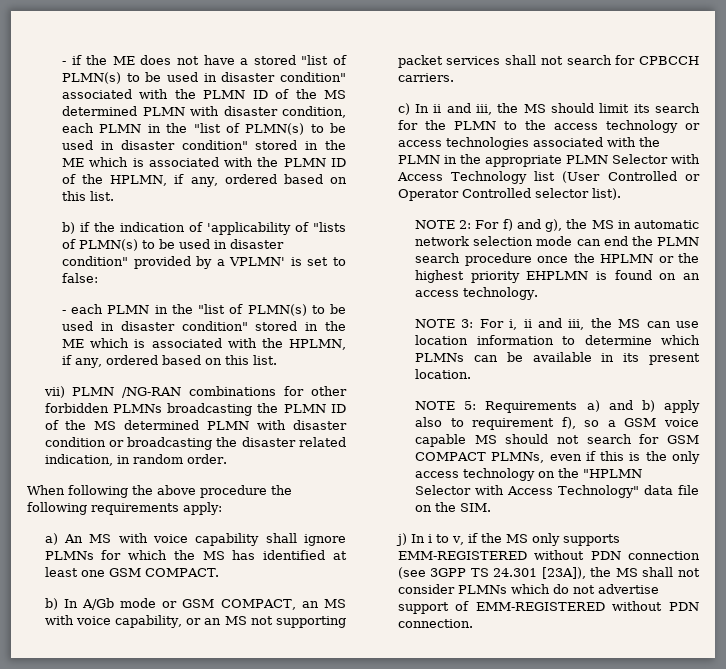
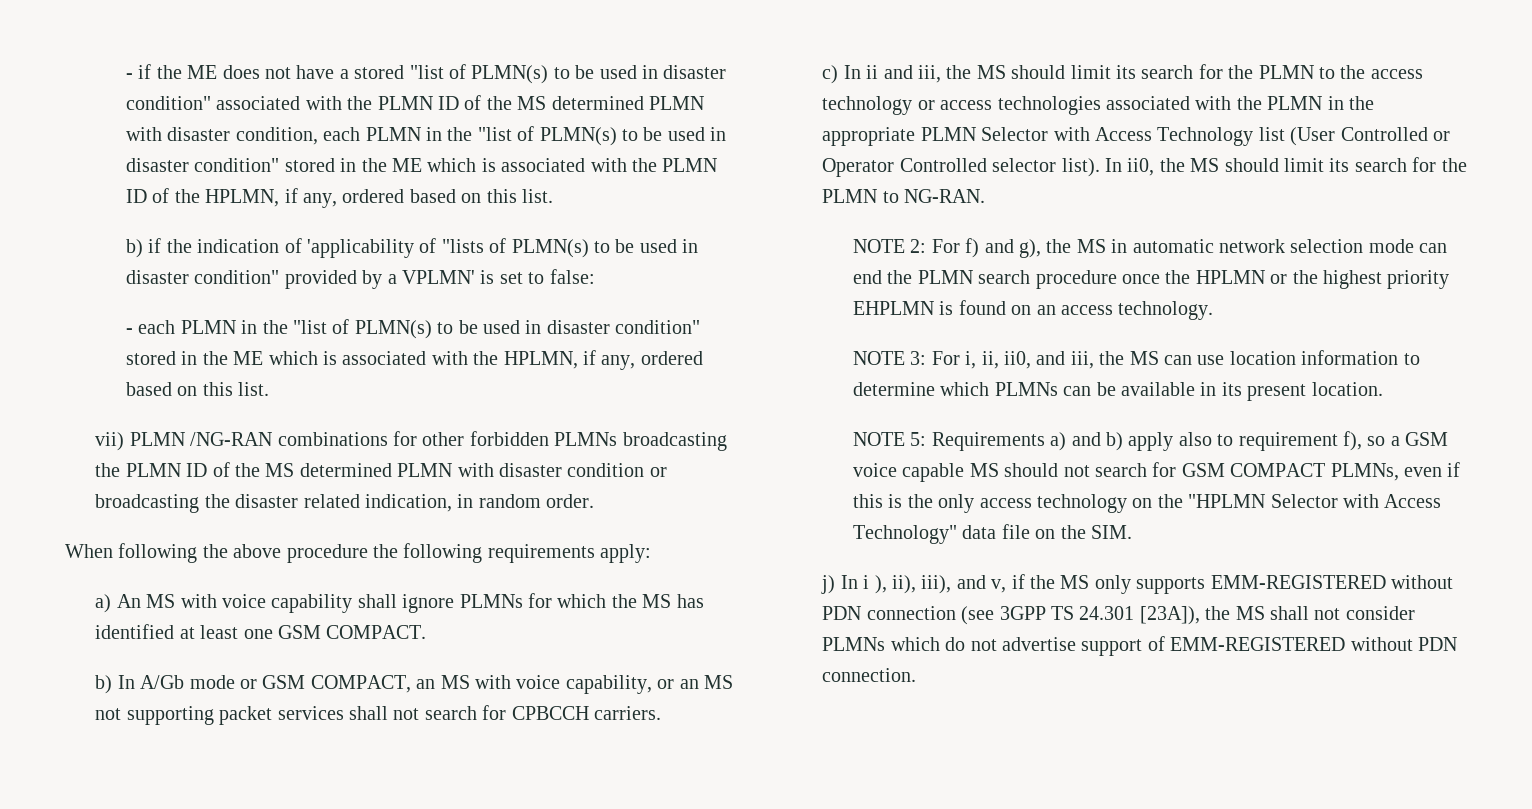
+ In ii0, the MS should limit its search for the PLMN to NG-RAN.
- NOTE 3: For i, ii and iii, the MS can use location information to determine which PLMNs can be available in its present location.
+ NOTE 3: For i, ii, ii0, and iii, the MS can use location information to determine which PLMNs can be available in its present location.
- j) In i to v, if the MS only supports EMM-REGISTERED without PDN connection (see 3GPP TS 24.301 [23A]), the MS shall not consider PLMNs which do not advertise support of EMM-REGISTERED without PDN connection.
+ j) In i ), ii), iii), and v, if the MS only supports EMM-REGISTERED without PDN connection (see 3GPP TS 24.301 [23A]), the MS shall not consider PLMNs which do not advertise support of EMM-REGISTERED without PDN connection.

